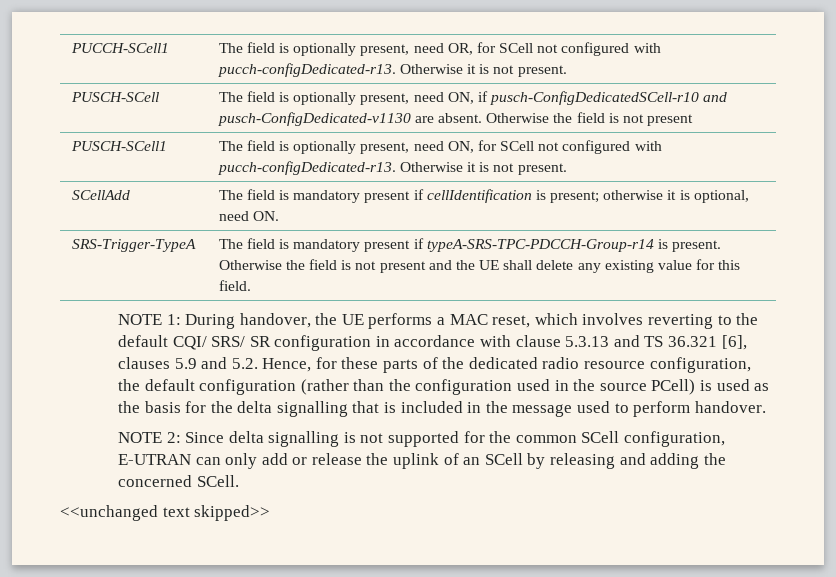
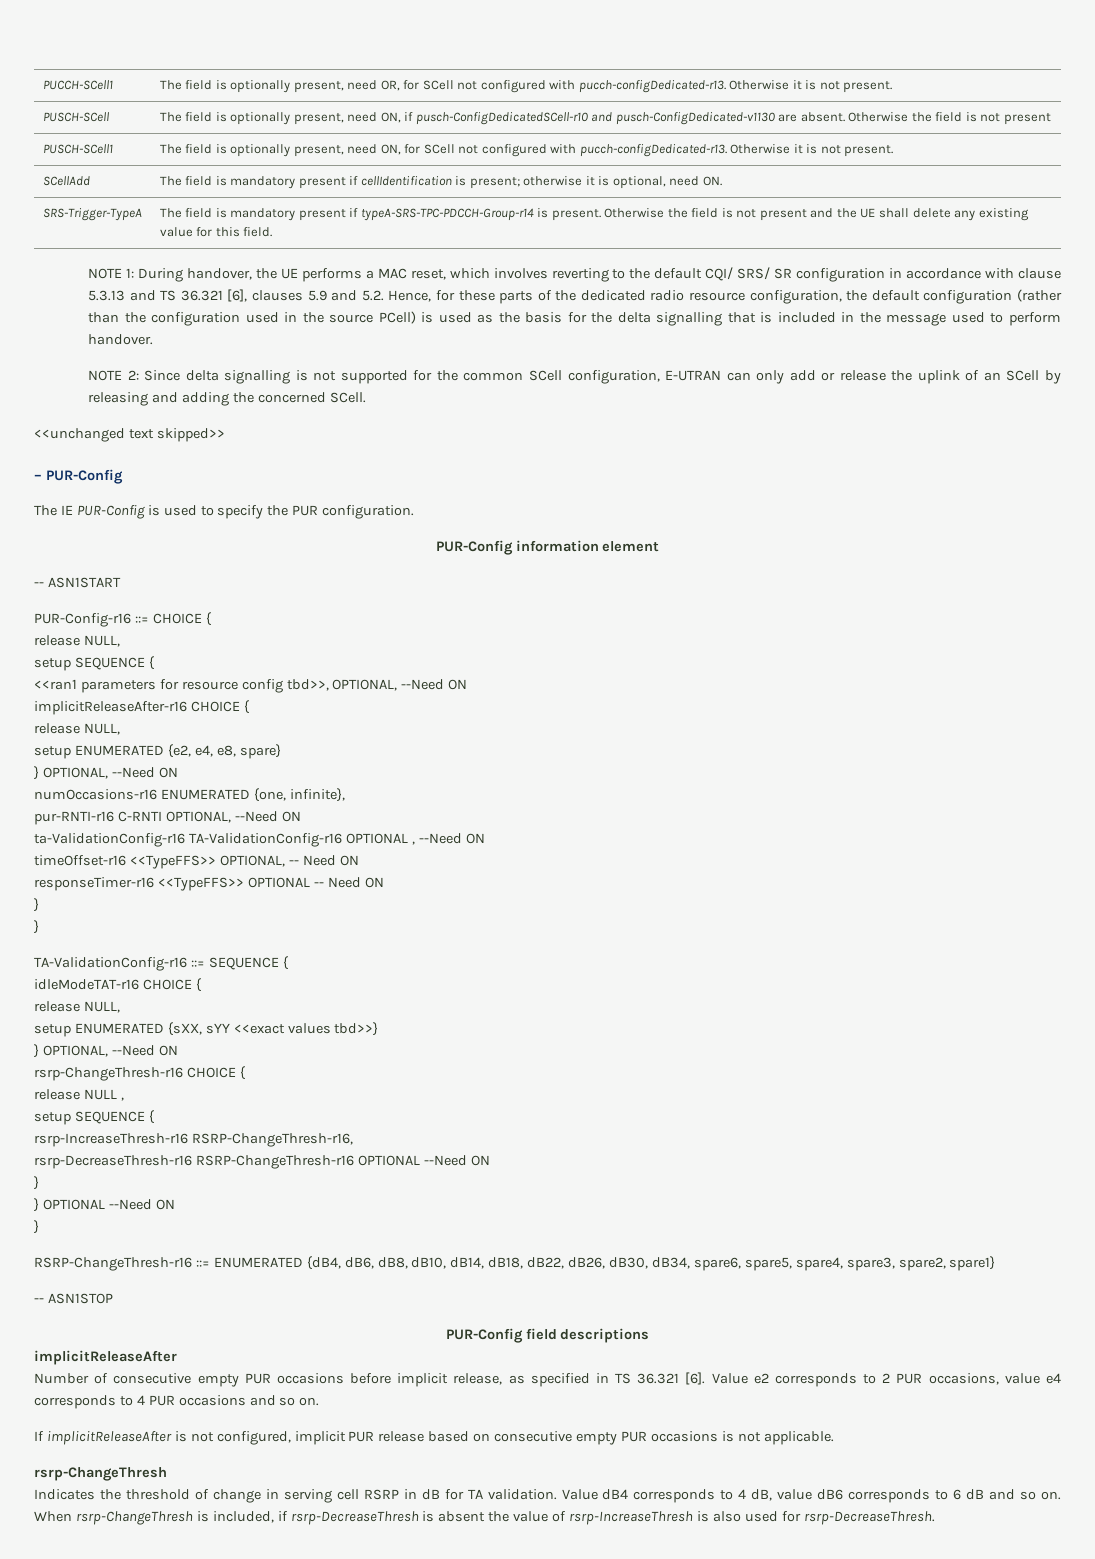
+ – PUR-Config
+ The IE PUR-Config is used to specify the PUR configuration.
+ PUR-Config information element
+ -- ASN1START
+ PUR-Config-r16 ::= CHOICE {
+ release NULL,
+ setup SEQUENCE {
+ <<ran1 parameters for resource config tbd>>, OPTIONAL, --Need ON
+ implicitReleaseAfter-r16 CHOICE {
+ release NULL,
+ setup ENUMERATED {e2, e4, e8, spare}
+ } OPTIONAL, --Need ON
+ numOccasions-r16 ENUMERATED {one, infinite},
+ pur-RNTI-r16 C-RNTI OPTIONAL, --Need ON
+ ta-ValidationConfig-r16 TA-ValidationConfig-r16 OPTIONAL , --Need ON
+ timeOffset-r16 <<TypeFFS>> OPTIONAL, -- Need ON
+ responseTimer-r16 <<TypeFFS>> OPTIONAL -- Need ON
+ }
+ }
+ TA-ValidationConfig-r16 ::= SEQUENCE {
+ idleModeTAT-r16 CHOICE {
+ release NULL,
+ setup ENUMERATED {sXX, sYY <<exact values tbd>>}
+ } OPTIONAL, --Need ON
+ rsrp-ChangeThresh-r16 CHOICE {
+ release NULL ,
+ setup SEQUENCE {
+ rsrp-IncreaseThresh-r16 RSRP-ChangeThresh-r16,
+ rsrp-DecreaseThresh-r16 RSRP-ChangeThresh-r16 OPTIONAL --Need ON
+ }
+ } OPTIONAL --Need ON
+ }
+ RSRP-ChangeThresh-r16 ::= ENUMERATED {dB4, dB6, dB8, dB10, dB14, dB18, dB22, dB26, dB30, dB34, spare6, spare5, spare4, spare3, spare2, spare1}
+ -- ASN1STOP
+ PUR-Config field descriptions
+ implicitReleaseAfter
+ Number of consecutive empty PUR occasions before implicit release, as specified in TS 36.321 [6]. Value e2 corresponds to 2 PUR occasions, value e4 corresponds to 4 PUR occasions and so on.
+ If implicitReleaseAfter is not configured, implicit PUR release based on consecutive empty PUR occasions is not applicable.
+ rsrp-ChangeThresh
+ Indicates the threshold of change in serving cell RSRP in dB for TA validation. Value dB4 corresponds to 4 dB, value dB6 corresponds to 6 dB and so on. When rsrp-ChangeThresh is included, if rsrp-DecreaseThresh is absent the value of rsrp-IncreaseThresh is also used for rsrp-DecreaseThresh.

